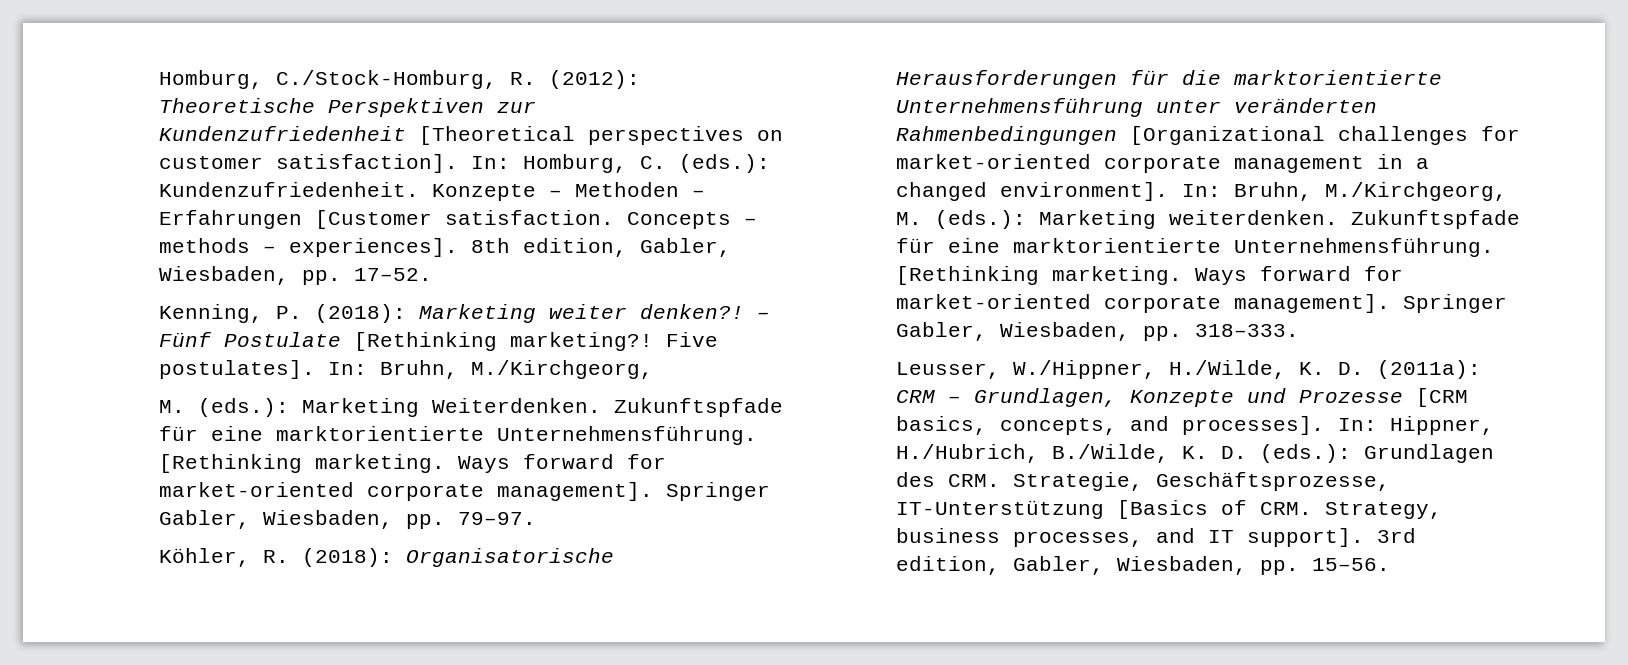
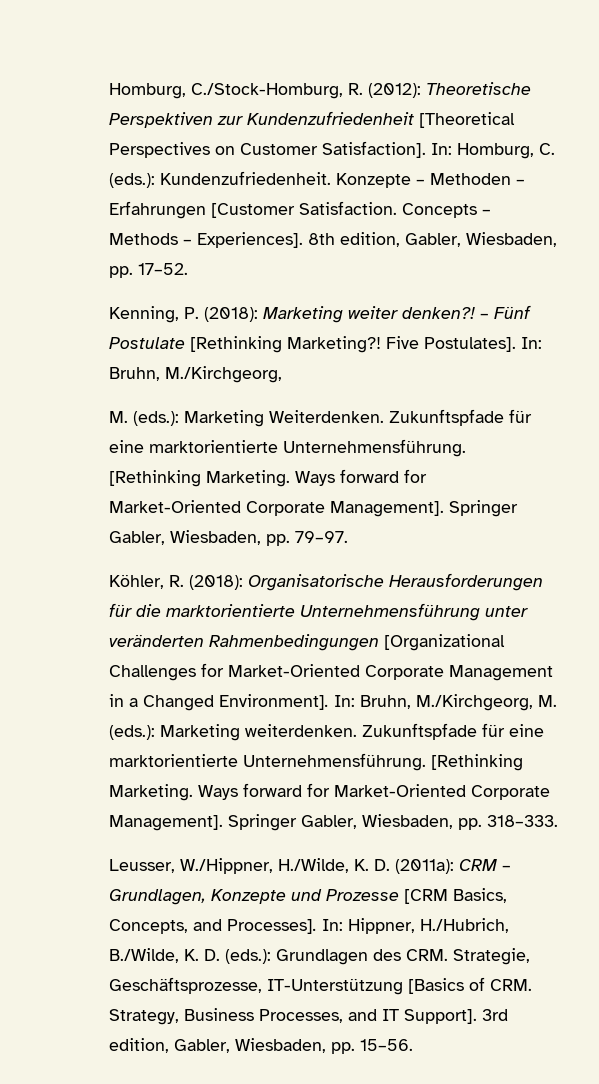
- Homburg, C./Stock-Homburg, R. (2012): Theoretische Perspektiven zur Kundenzufriedenheit [Theoretical perspectives on customer satisfaction].
+ Homburg, C./Stock-Homburg, R. (2012): Theoretische Perspektiven zur Kundenzufriedenheit [Theoretical Perspectives on Customer Satisfaction].
- Konzepte – Methoden – Erfahrungen [Customer satisfaction.
+ Konzepte – Methoden – Erfahrungen [Customer Satisfaction.
- Concepts – methods – experiences].
+ Concepts – Methods – Experiences].
- – Fünf Postulate [Rethinking marketing?! Five postulates].
+ – Fünf Postulate [Rethinking Marketing?! Five Postulates].
- M. (eds.): Marketing Weiterdenken. Zukunftspfade für eine marktorientierte Unternehmensführung. [Rethinking marketing. Ways forward for market-oriented corporate management].
+ M. (eds.): Marketing Weiterdenken. Zukunftspfade für eine marktorientierte Unternehmensführung. [Rethinking Marketing. Ways forward for Market-Oriented Corporate Management].
- Köhler, R. (2018): Organisatorische Herausforderungen für die marktorientierte Unternehmensführung unter veränderten Rahmenbedingungen [Organizational challenges for market-oriented corporate management in a changed environment].
+ Köhler, R. (2018): Organisatorische Herausforderungen für die marktorientierte Unternehmensführung unter veränderten Rahmenbedingungen [Organizational Challenges for Market-Oriented Corporate Management in a Changed Environment].
- In: Bruhn, M./Kirchgeorg, M. (eds.): Marketing weiterdenken. Zukunftspfade für eine marktorientierte Unternehmensführung. [Rethinking marketing. Ways forward for market-oriented corporate management].
+ In: Bruhn, M./Kirchgeorg, M. (eds.): Marketing weiterdenken. Zukunftspfade für eine marktorientierte Unternehmensführung. [Rethinking Marketing. Ways forward for Market-Oriented Corporate Management].
- Leusser, W./Hippner, H./Wilde, K. D. (2011a): CRM – Grundlagen, Konzepte und Prozesse [CRM basics, concepts, and processes].
+ Leusser, W./Hippner, H./Wilde, K. D. (2011a): CRM – Grundlagen, Konzepte und Prozesse [CRM Basics, Concepts, and Processes].
- In: Hippner, H./Hubrich, B./Wilde, K. D. (eds.): Grundlagen des CRM. Strategie, Geschäftsprozesse, IT-Unterstützung [Basics of CRM. Strategy, business processes, and IT support].
+ In: Hippner, H./Hubrich, B./Wilde, K. D. (eds.): Grundlagen des CRM. Strategie, Geschäftsprozesse, IT-Unterstützung [Basics of CRM. Strategy, Business Processes, and IT Support].

